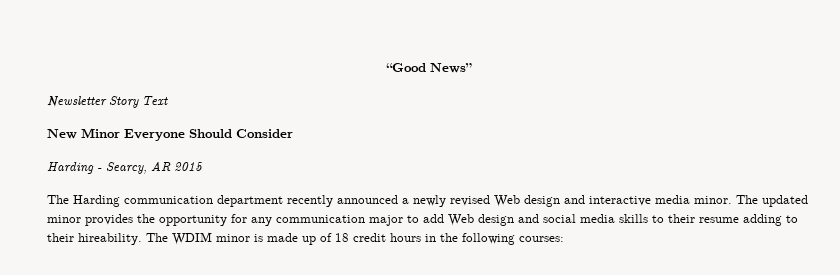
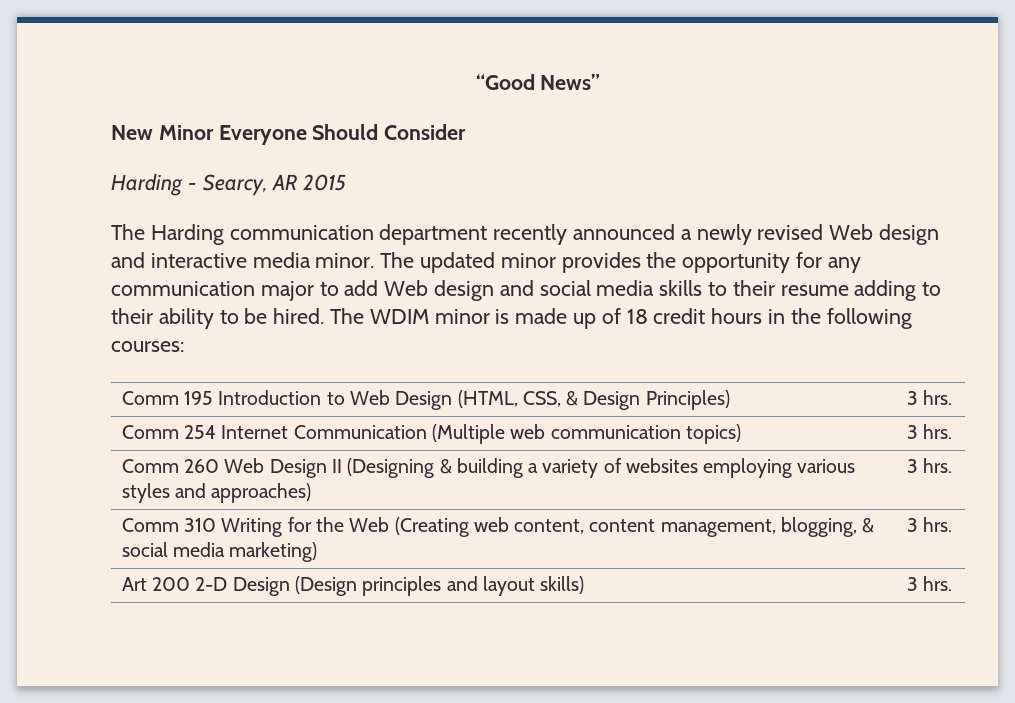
- Newsletter Story Text
- The updated minor provides the opportunity for any communication major to add Web design and social media skills to their resume adding to their hireability.
+ The updated minor provides the opportunity for any communication major to add Web design and social media skills to their resume adding to their ability to be hired.
+ Comm 195 Introduction to Web Design (HTML, CSS, & Design Principles) | 3 hrs.
+ Comm 254 Internet Communication (Multiple web communication topics) | 3 hrs.
+ Comm 260 Web Design II (Designing & building a variety of websites employing various styles and approaches) | 3 hrs.
+ Comm 310 Writing for the Web (Creating web content, content management, blogging, & social media marketing) | 3 hrs.
+ Art 200 2-D Design (Design principles and layout skills) | 3 hrs.

